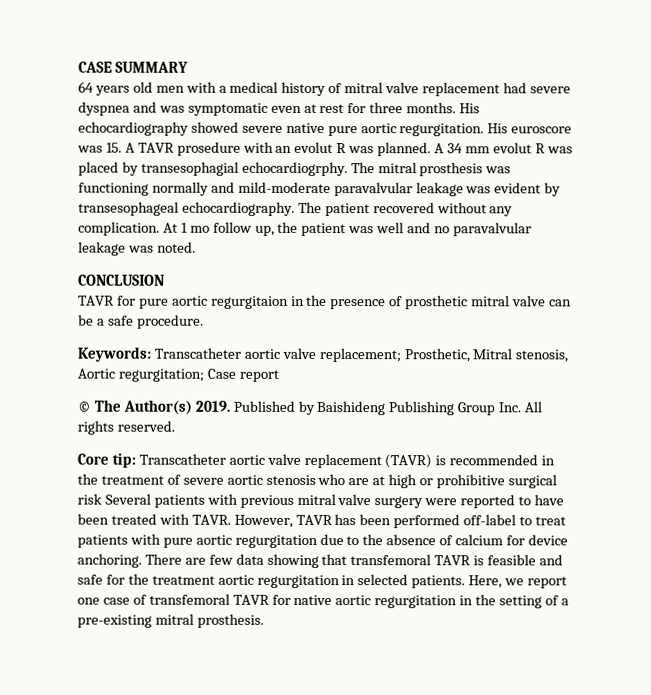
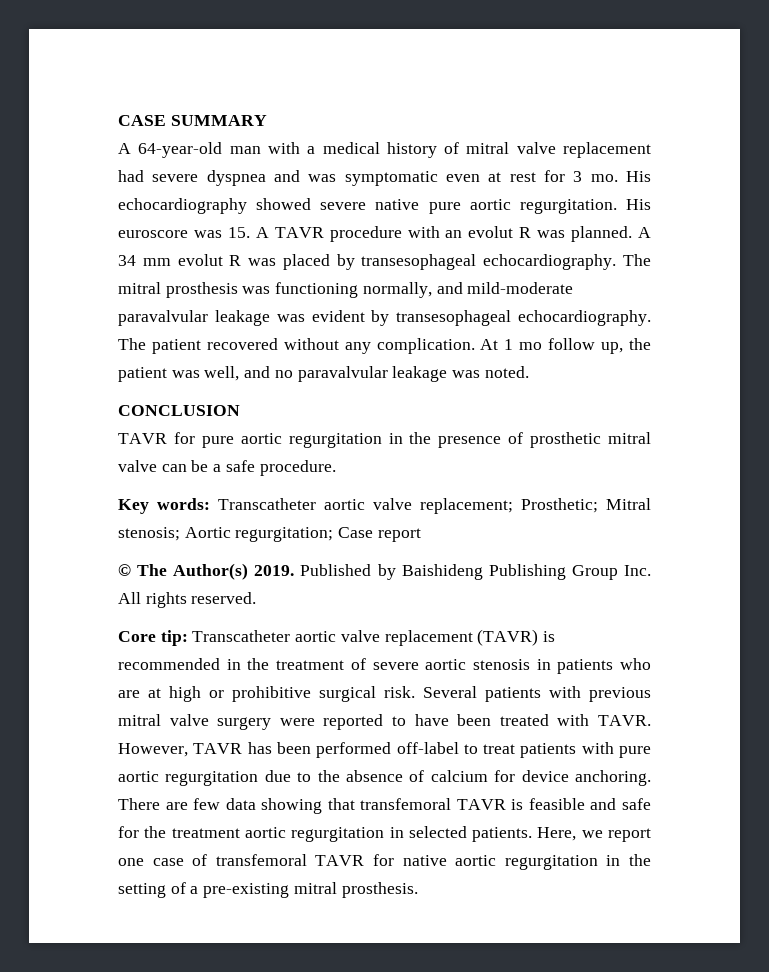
- 64 years old men with a medical history of mitral valve replacement had severe dyspnea and was symptomatic even at rest for three months.
+ A 64-year-old man with a medical history of mitral valve replacement had severe dyspnea and was symptomatic even at rest for 3 mo.
- His euroscore was 15. A TAVR prosedure with an evolut R was planned.
+ His euroscore was 15. A TAVR procedure with an evolut R was planned.
- A 34 mm evolut R was placed by transesophagial echocardiogrphy.
+ A 34 mm evolut R was placed by transesophageal echocardiography.
- The mitral prosthesis was functioning normally and mild-moderate paravalvular leakage was evident by transesophageal echocardiography.
+ The mitral prosthesis was functioning normally, and mild-moderate paravalvular leakage was evident by transesophageal echocardiography.
- At 1 mo follow up, the patient was well and no paravalvular leakage was noted.
+ At 1 mo follow up, the patient was well, and no paravalvular leakage was noted.
- TAVR for pure aortic regurgitaion in the presence of prosthetic mitral valve can be a safe procedure.
+ TAVR for pure aortic regurgitation in the presence of prosthetic mitral valve can be a safe procedure.
- Keywords: Transcatheter aortic valve replacement; Prosthetic, Mitral stenosis, Aortic regurgitation; Case report
+ Key words: Transcatheter aortic valve replacement; Prosthetic; Mitral stenosis; Aortic regurgitation; Case report
- Core tip: Transcatheter aortic valve replacement (TAVR) is recommended in the treatment of severe aortic stenosis who are at high or prohibitive surgical risk Several patients with previous mitral valve surgery were reported to have been treated with TAVR.
+ Core tip: Transcatheter aortic valve replacement (TAVR) is recommended in the treatment of severe aortic stenosis in patients who are at high or prohibitive surgical risk. Several patients with previous mitral valve surgery were reported to have been treated with TAVR.

